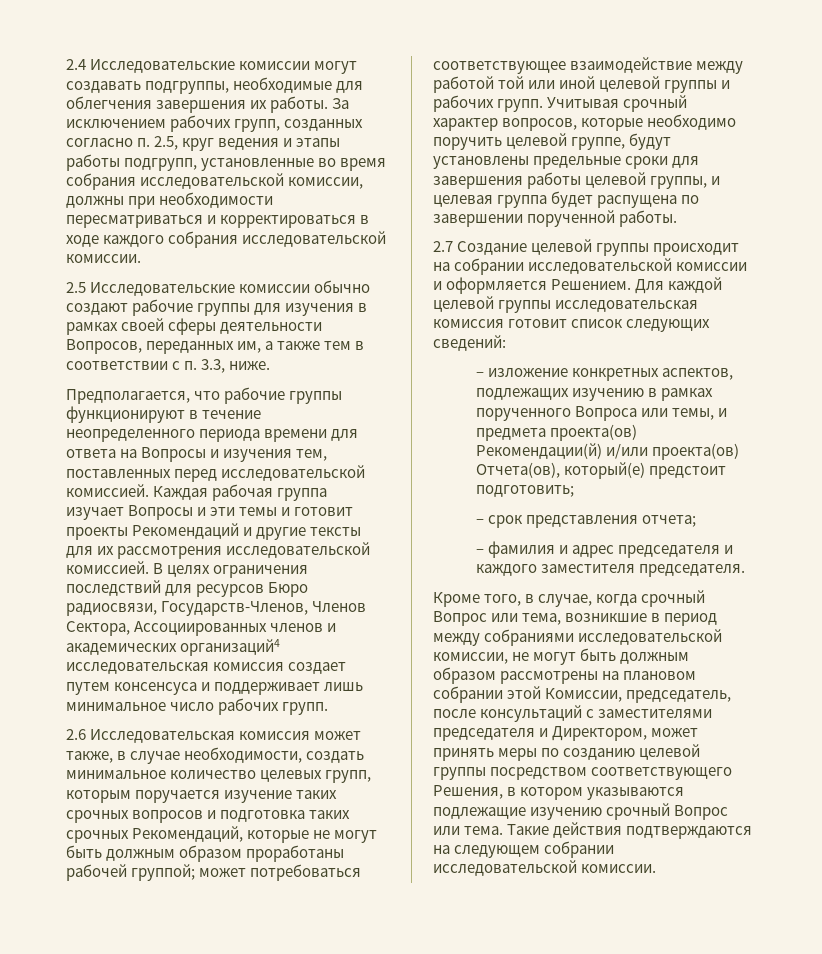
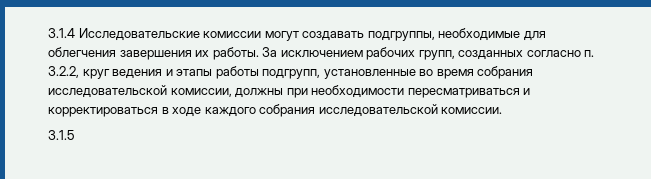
- 2.4 Исследовательские комиссии могут создавать подгруппы, необходимые для облегчения завершения их работы.
+ 3.1.4 Исследовательские комиссии могут создавать подгруппы, необходимые для облегчения завершения их работы.
- За исключением рабочих групп, созданных согласно п. 2.5, круг ведения и этапы работы подгрупп, установленные во время собрания исследовательской комиссии, должны при необходимости пересматриваться и корректироваться в ходе каждого собрания исследовательской комиссии.
+ За исключением рабочих групп, созданных согласно п. 3.2.2, круг ведения и этапы работы подгрупп, установленные во время собрания исследовательской комиссии, должны при необходимости пересматриваться и корректироваться в ходе каждого собрания исследовательской комиссии.
- 2.5 Исследовательские комиссии обычно создают рабочие группы для изучения в рамках своей сферы деятельности Вопросов, переданных им, а также тем в соответствии с п. 3.3, ниже.
- Предполагается, что рабочие группы функционируют в течение неопределенного периода времени для ответа на Вопросы и изучения тем, поставленных перед исследовательской комиссией. Каждая рабочая группа изучает Вопросы и эти темы и готовит проекты Рекомендаций и другие тексты для их рассмотрения исследовательской комиссией. В целях ограничения последствий для ресурсов Бюро радиосвязи, Государств-Членов, Членов Сектора, Ассоциированных членов и академических организаций4 исследовательская комиссия создает путем консенсуса и поддерживает лишь минимальное число рабочих групп.
- 2.6 Исследовательская комиссия может также, в случае необходимости, создать минимальное количество целевых групп, которым поручается изучение таких срочных вопросов и подготовка таких срочных Рекомендаций, которые не могут быть должным образом проработаны рабочей группой; может потребоваться соответствующее взаимодействие между работой той или иной целевой группы и рабочих групп. Учитывая срочный характер вопросов, которые необходимо поручить целевой группе, будут установлены предельные сроки для завершения работы целевой группы, и целевая группа будет распущена по завершении порученной работы.
- 2.7 Создание целевой группы происходит на собрании исследовательской комиссии и оформляется Решением. Для каждой целевой группы исследовательская комиссия готовит список следующих сведений:
- – изложение конкретных аспектов, подлежащих изучению в рамках порученного Вопроса или темы, и предмета проекта(ов) Рекомендации(й) и/или проекта(ов) Отчета(ов), который(е) предстоит подготовить;
- – срок представления отчета;
- – фамилия и адрес председателя и каждого заместителя председателя.
- Кроме того, в случае, когда срочный Вопрос или тема, возникшие в период между собраниями исследовательской комиссии, не могут быть должным образом рассмотрены на плановом собрании этой Комиссии, председатель, после консультаций с заместителями председателя и Директором, может принять меры по созданию целевой группы посредством соответствующего Решения, в котором указываются подлежащие изучению срочный Вопрос или тема. Такие действия подтверждаются на следующем собрании исследовательской комиссии.
+ 3.1.5

